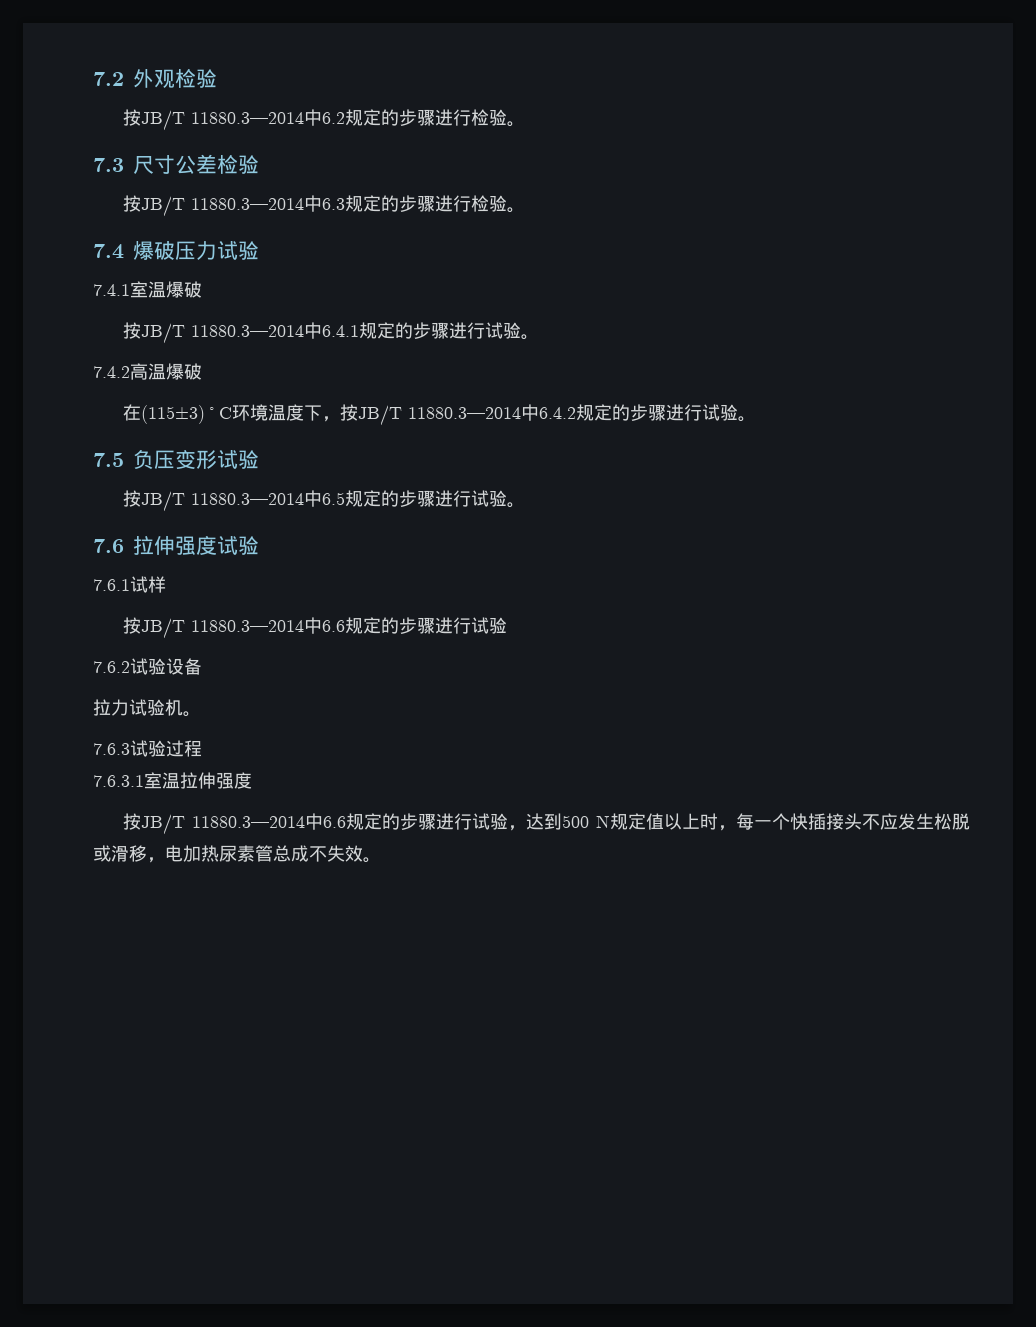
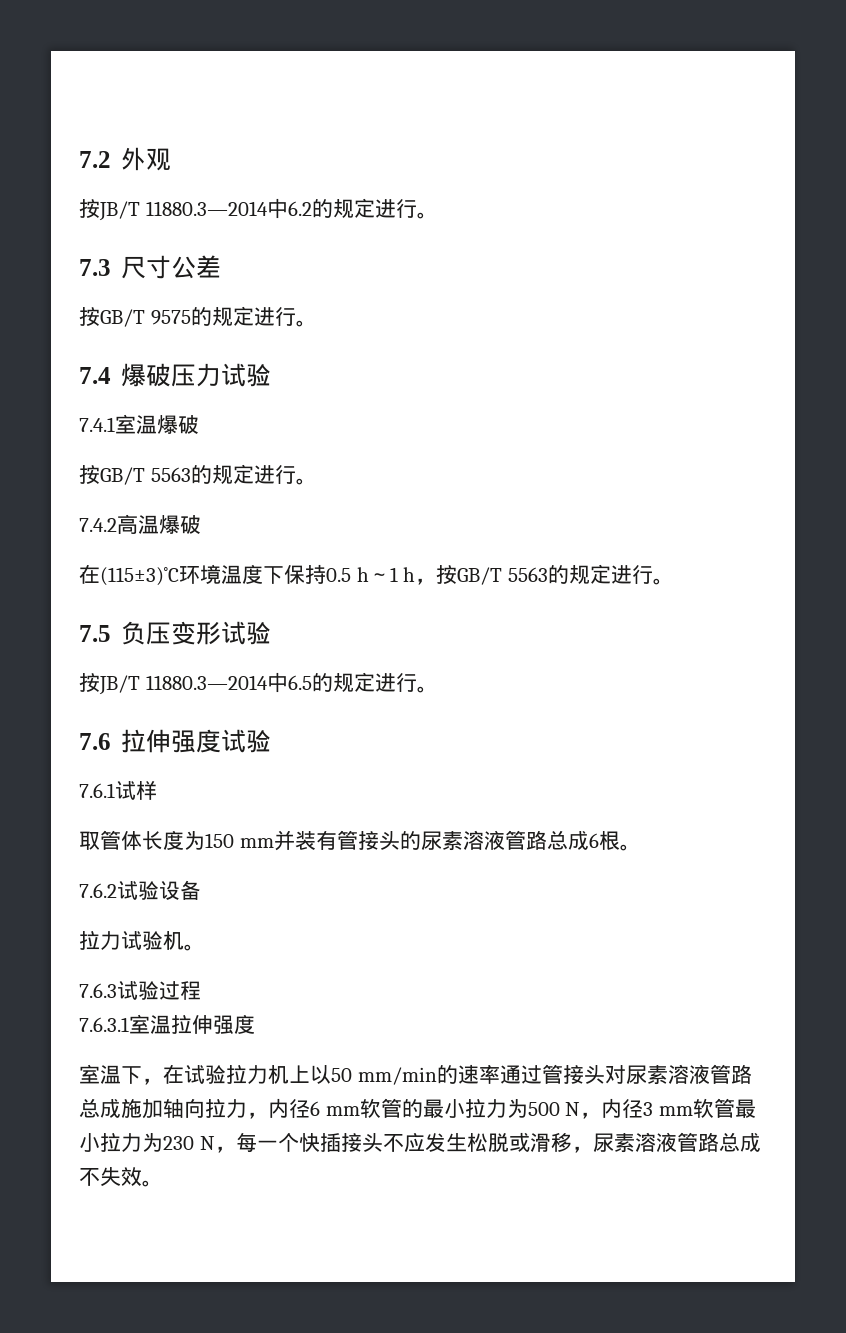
- 7.2外观检验
+ 7.2外观
- 按JB/T 11880.3—2014中6.2规定的步骤进行检验。
+ 按JB/T 11880.3—2014中6.2的规定进行。
- 7.3尺寸公差检验
- 按JB/T 11880.3—2014中6.3规定的步骤进行检验。
+ 7.3尺寸公差
+ 按GB/T 9575的规定进行。
  7.4.1室温爆破
- 按JB/T 11880.3—2014中6.4.1规定的步骤进行试验。
+ 按GB/T 5563的规定进行。
- 在(115±3)˚C环境温度下，按JB/T 11880.3—2014中6.4.2规定的步骤进行试验。
+ 在(115±3)˚C环境温度下保持0.5 h～1 h，按GB/T 5563的规定进行。
- 按JB/T 11880.3—2014中6.5规定的步骤进行试验。
+ 按JB/T 11880.3—2014中6.5的规定进行。
  7.6.1试样
- 按JB/T 11880.3—2014中6.6规定的步骤进行试验
+ 取管体长度为150 mm并装有管接头的尿素溶液管路总成6根。
- 按JB/T 11880.3—2014中6.6规定的步骤进行试验，达到500 N规定值以上时，每一个快插接头不应发生松脱或滑移，电加热尿素管总成不失效。
+ 室温下，在试验拉力机上以50 mm/min的速率通过管接头对尿素溶液管路总成施加轴向拉力，内径6 mm软管的最小拉力为500 N，内径3 mm软管最小拉力为230 N，每一个快插接头不应发生松脱或滑移，尿素溶液管路总成不失效。

